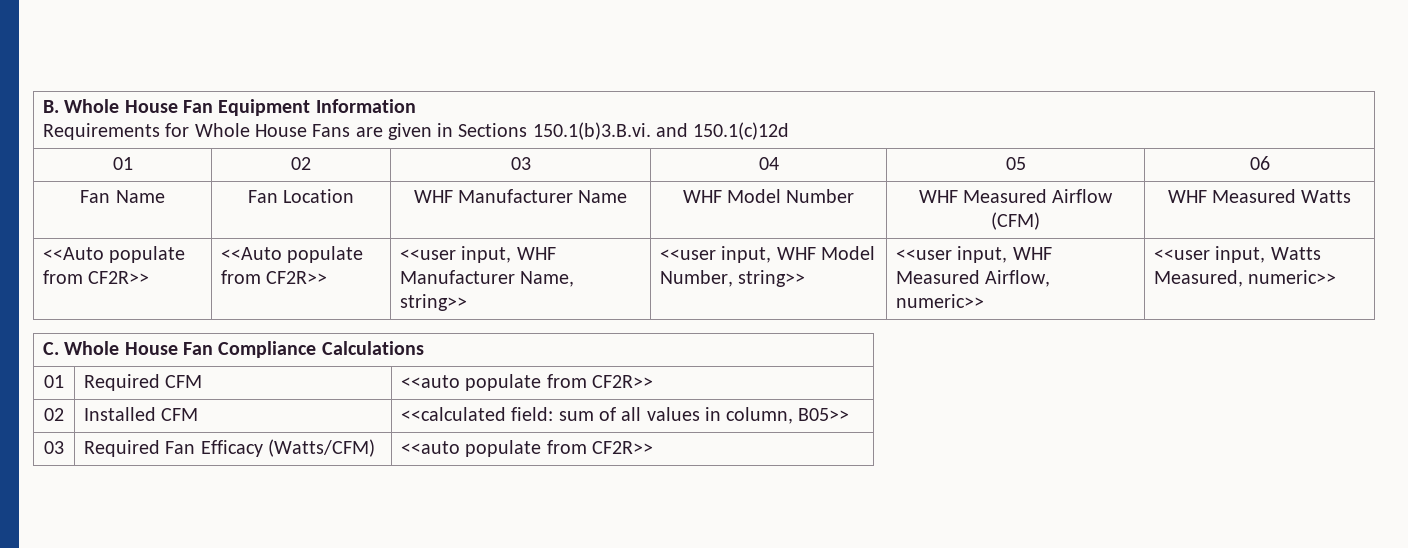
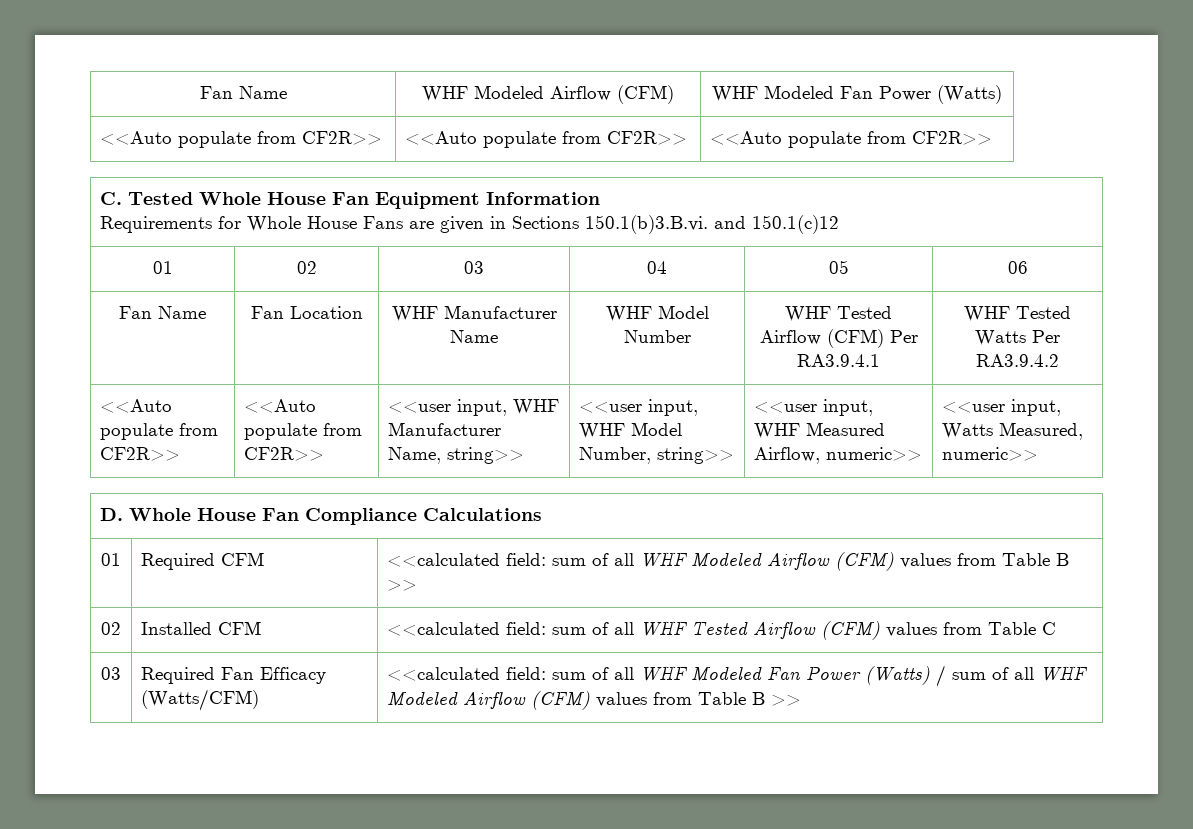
- B. Whole House Fan Equipment Information
- Requirements for Whole House Fans are given in Sections 150.1(b)3.B.vi. and 150.1(c)12d
+ Fan Name | WHF Modeled Airflow (CFM) | WHF Modeled Fan Power (Watts)
+ <<Auto populate from CF2R>> | <<Auto populate from CF2R>> | <<Auto populate from CF2R>>
+ C. Tested Whole House Fan Equipment Information
+ Requirements for Whole House Fans are given in Sections 150.1(b)3.B.vi. and 150.1(c)12
- Fan Name | Fan Location | WHF Manufacturer Name | WHF Model Number | WHF Measured Airflow (CFM) | WHF Measured Watts
+ Fan Name | Fan Location | WHF Manufacturer Name | WHF Model Number | WHF Tested Airflow (CFM) Per RA3.9.4.1 | WHF Tested Watts Per RA3.9.4.2
- C. Whole House Fan Compliance Calculations
+ D. Whole House Fan Compliance Calculations
- 01 | Required CFM | <<auto populate from CF2R>>
+ 01 | Required CFM | <<calculated field: sum of all WHF Modeled Airflow (CFM) values from Table B >>
- 02 | Installed CFM | <<calculated field: sum of all values in column, B05>>
+ 02 | Installed CFM | <<calculated field: sum of all WHF Tested Airflow (CFM) values from Table C
- 03 | Required Fan Efficacy (Watts/CFM) | <<auto populate from CF2R>>
+ 03 | Required Fan Efficacy (Watts/CFM) | <<calculated field: sum of all WHF Modeled Fan Power (Watts) / sum of all WHF Modeled Airflow (CFM) values from Table B >>

